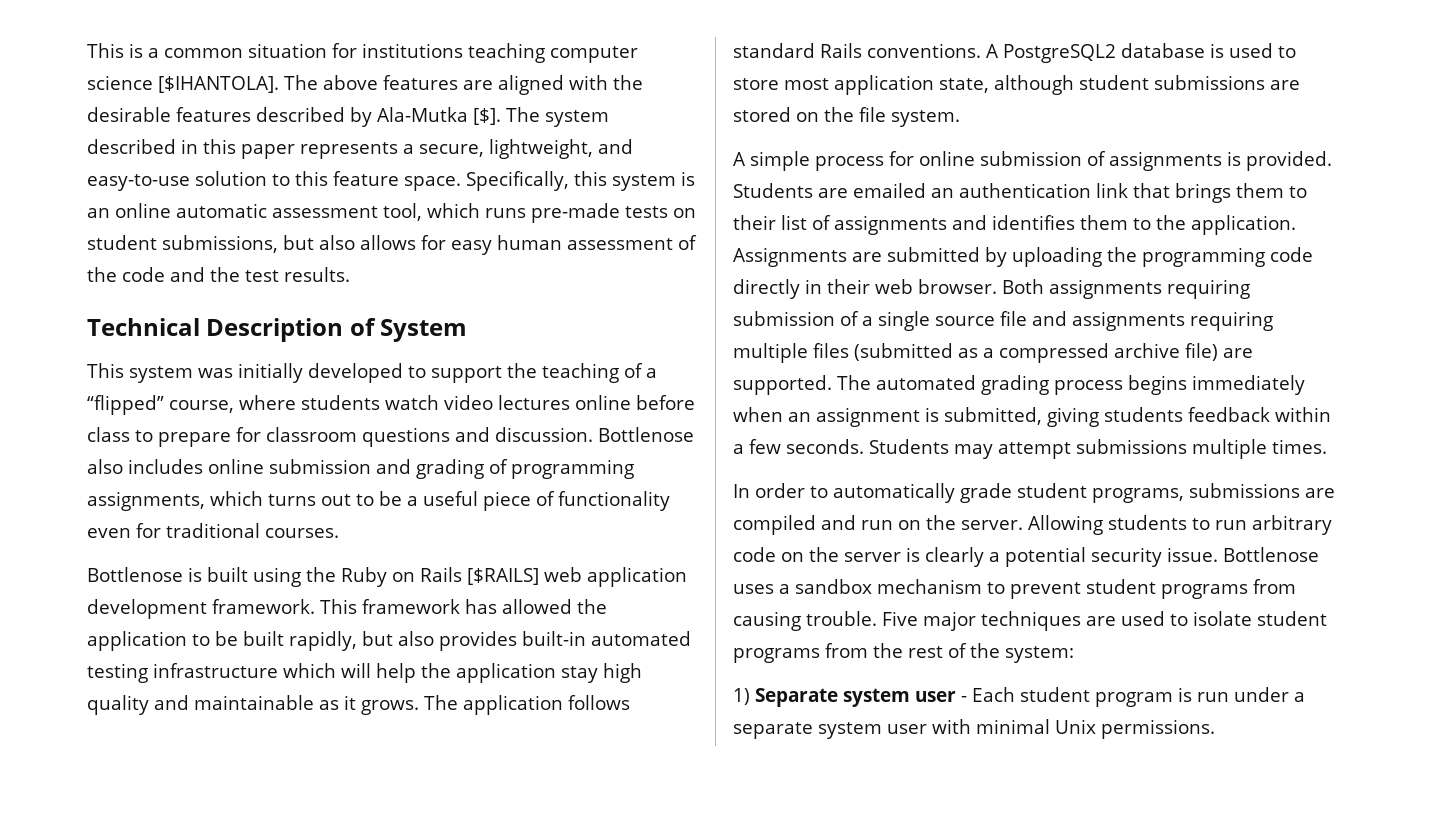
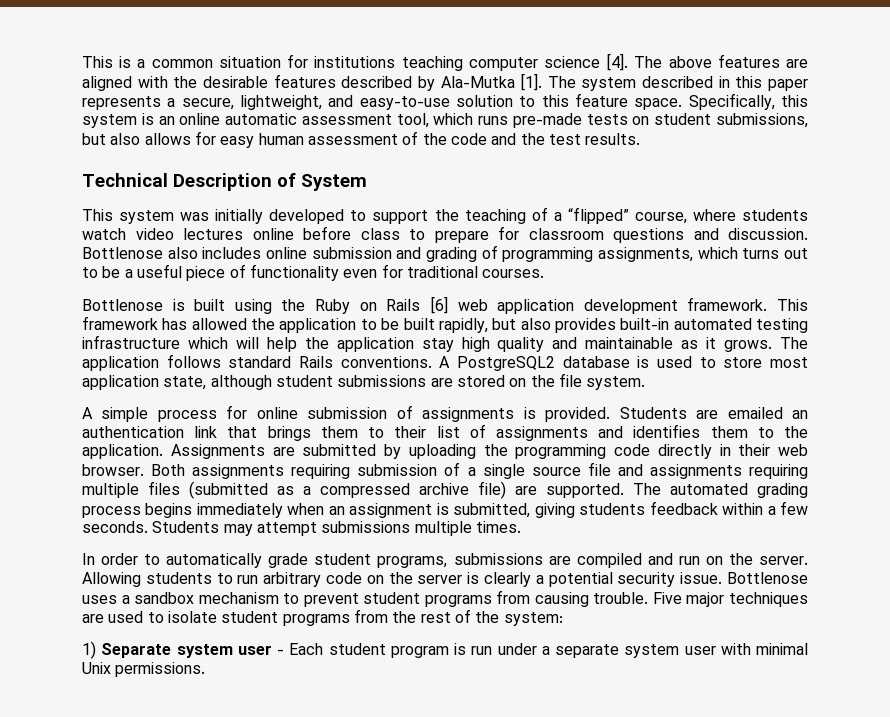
- This is a common situation for institutions teaching computer science [$IHANTOLA].
+ This is a common situation for institutions teaching computer science [4].
- The above features are aligned with the desirable features described by Ala-Mutka [$].
+ The above features are aligned with the desirable features described by Ala-Mutka [1].
- Bottlenose is built using the Ruby on Rails [$RAILS] web application development framework.
+ Bottlenose is built using the Ruby on Rails [6] web application development framework.

